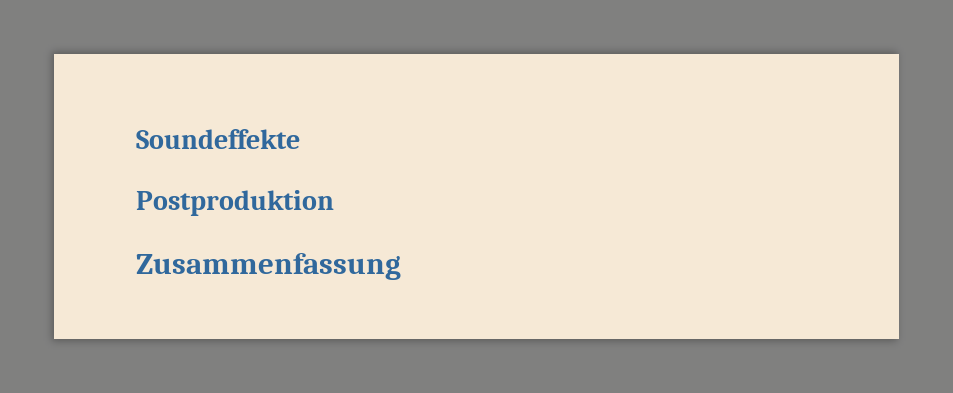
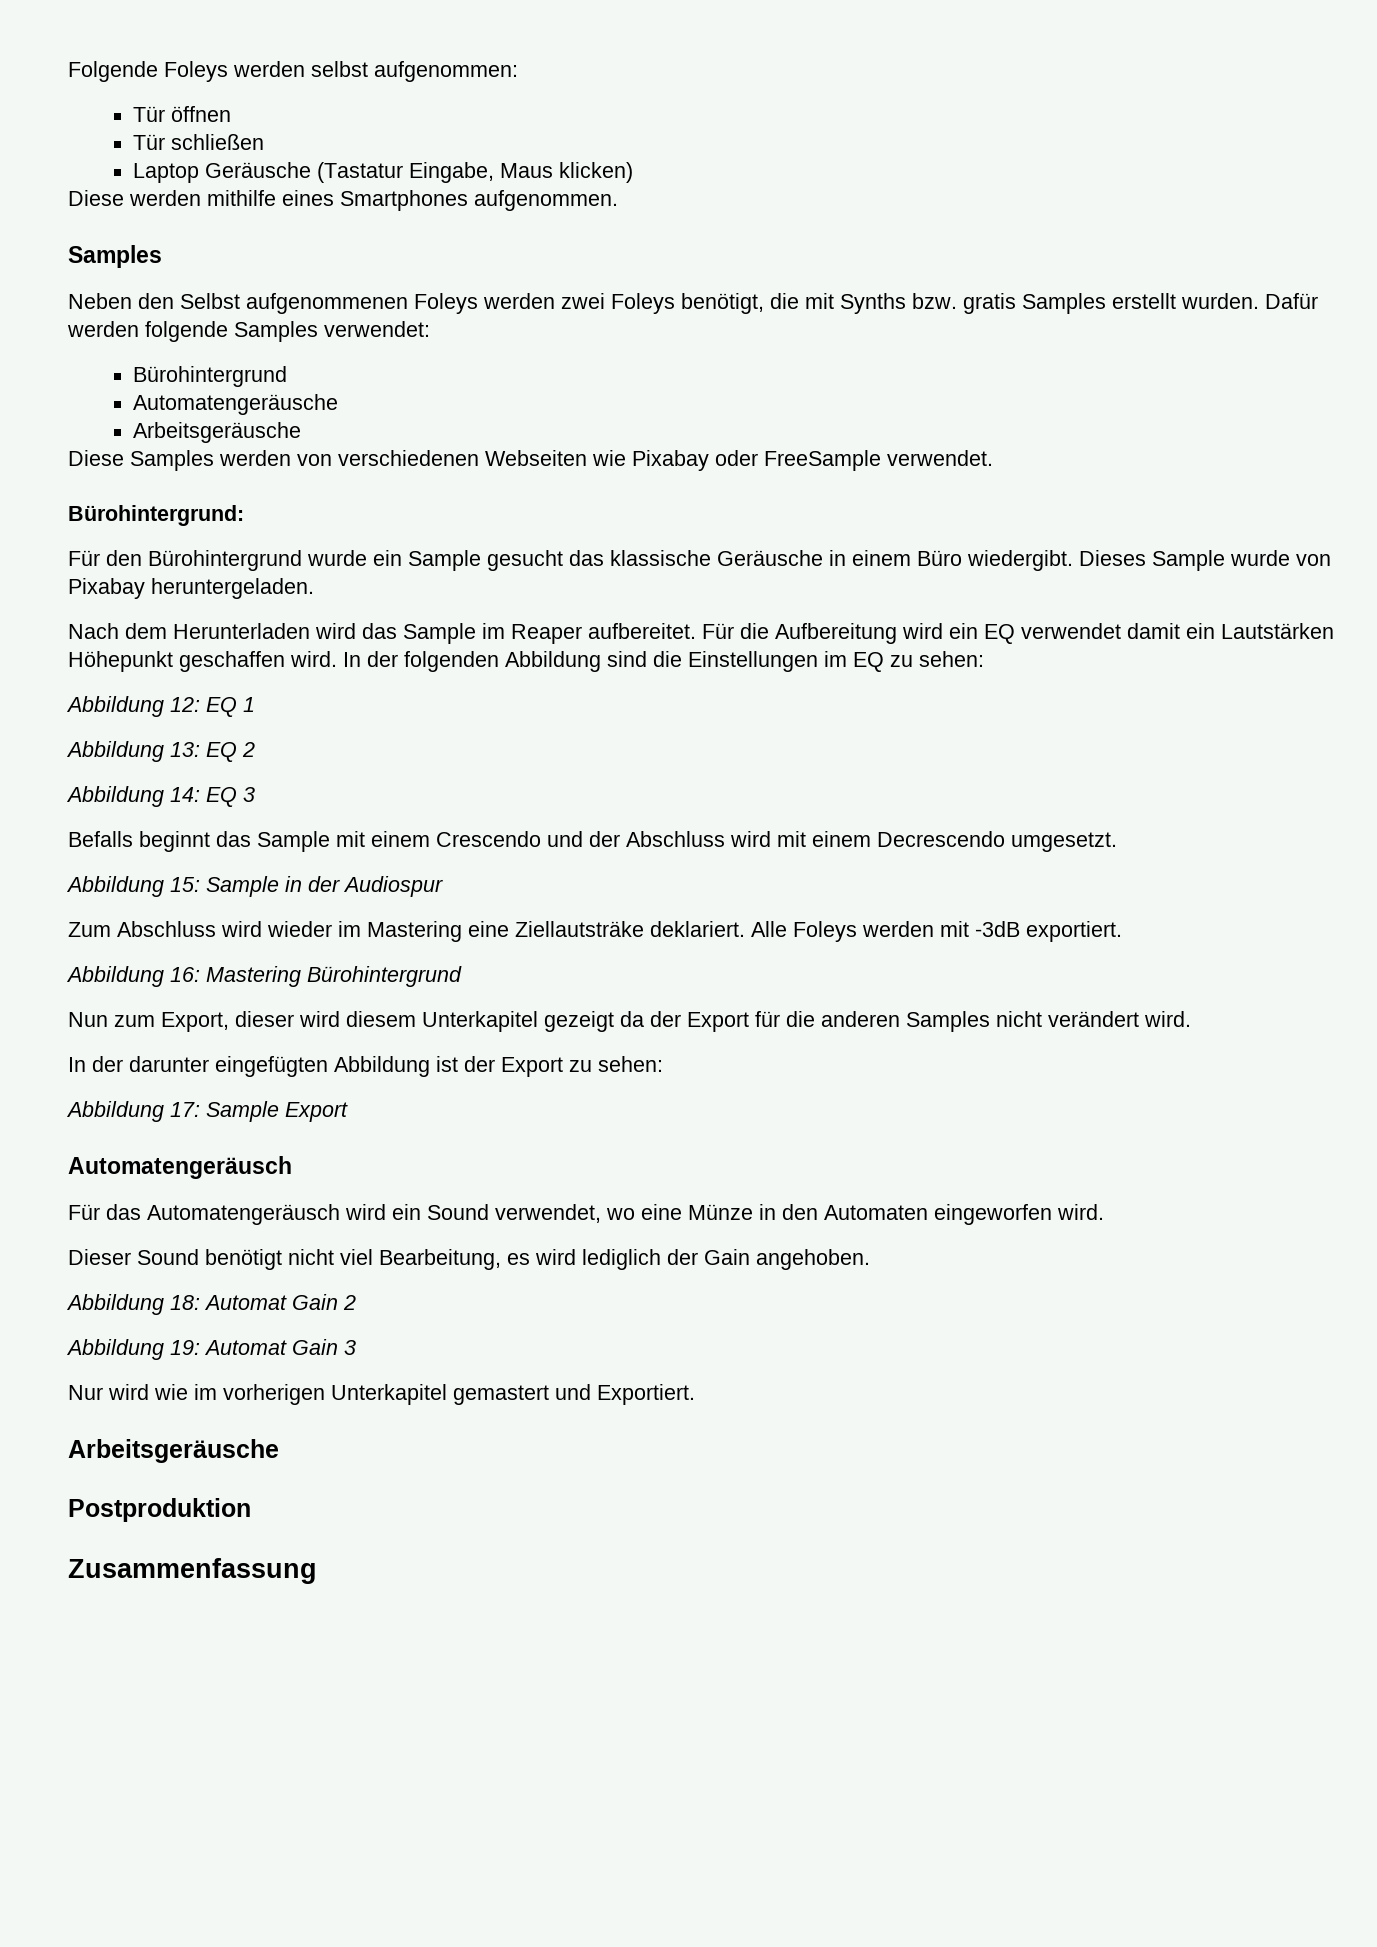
- Soundeffekte
+ Folgende Foleys werden selbst aufgenommen:
+ Tür öffnen
+ Tür schließen
+ Laptop Geräusche (Tastatur Eingabe, Maus klicken)
+ Diese werden mithilfe eines Smartphones aufgenommen.
+ Samples
+ Neben den Selbst aufgenommenen Foleys werden zwei Foleys benötigt, die mit Synths bzw. gratis Samples erstellt wurden. Dafür werden folgende Samples verwendet:
+ Bürohintergrund
+ Automatengeräusche
+ Arbeitsgeräusche
+ Diese Samples werden von verschiedenen Webseiten wie Pixabay oder FreeSample verwendet.
+ Bürohintergrund:
+ Für den Bürohintergrund wurde ein Sample gesucht das klassische Geräusche in einem Büro wiedergibt. Dieses Sample wurde von Pixabay heruntergeladen.
+ Nach dem Herunterladen wird das Sample im Reaper aufbereitet. Für die Aufbereitung wird ein EQ verwendet damit ein Lautstärken Höhepunkt geschaffen wird. In der folgenden Abbildung sind die Einstellungen im EQ zu sehen:
+ Abbildung 12: EQ 1
+ Abbildung 13: EQ 2
+ Abbildung 14: EQ 3
+ Befalls beginnt das Sample mit einem Crescendo und der Abschluss wird mit einem Decrescendo umgesetzt.
+ Abbildung 15: Sample in der Audiospur
+ Zum Abschluss wird wieder im Mastering eine Ziellautsträke deklariert. Alle Foleys werden mit -3dB exportiert.
+ Abbildung 16: Mastering Bürohintergrund
+ Nun zum Export, dieser wird diesem Unterkapitel gezeigt da der Export für die anderen Samples nicht verändert wird.
+ In der darunter eingefügten Abbildung ist der Export zu sehen:
+ Abbildung 17: Sample Export
+ Automatengeräusch
+ Für das Automatengeräusch wird ein Sound verwendet, wo eine Münze in den Automaten eingeworfen wird.
+ Dieser Sound benötigt nicht viel Bearbeitung, es wird lediglich der Gain angehoben.
+ Abbildung 18: Automat Gain 2
+ Abbildung 19: Automat Gain 3
+ Nur wird wie im vorherigen Unterkapitel gemastert und Exportiert.
+ Arbeitsgeräusche

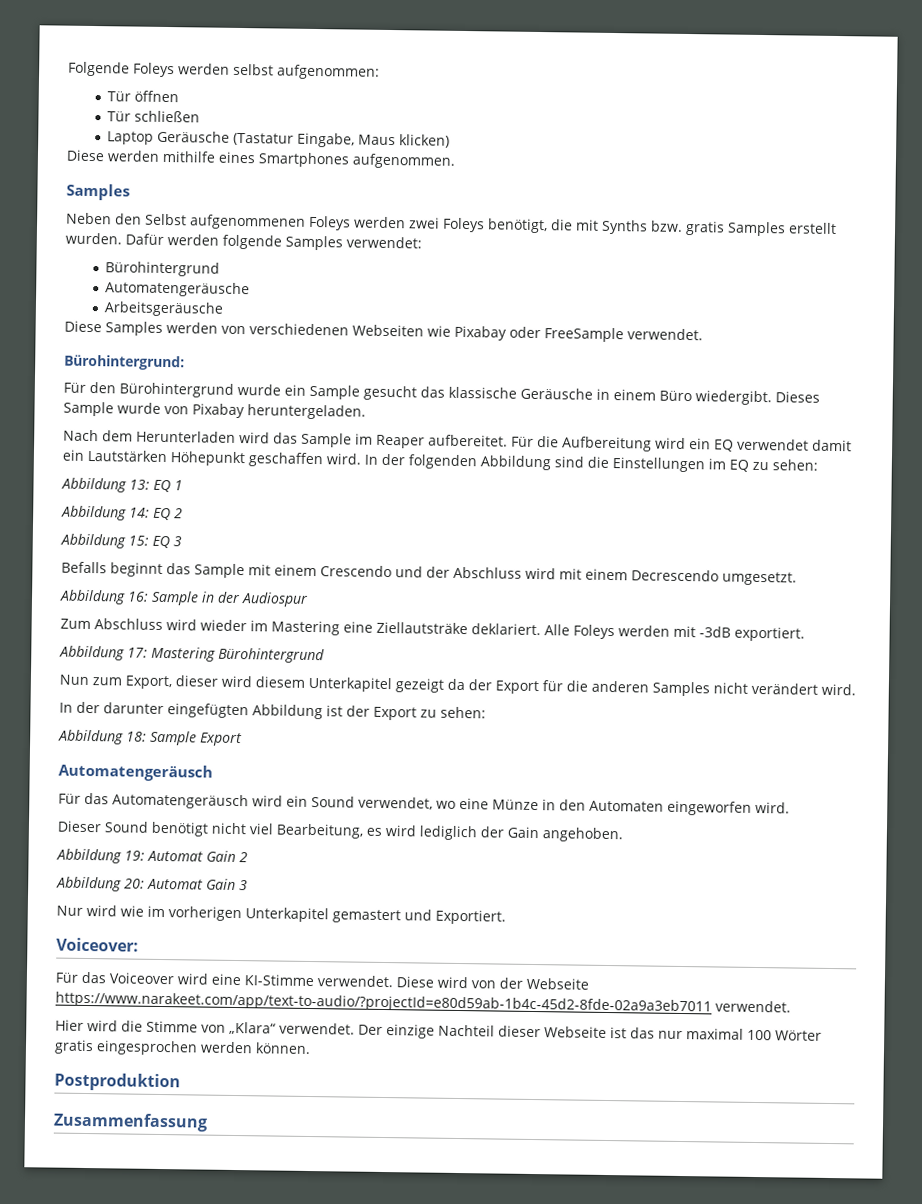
- Abbildung 12: EQ 1
+ Abbildung 13: EQ 1
- Abbildung 13: EQ 2
+ Abbildung 14: EQ 2
- Abbildung 14: EQ 3
+ Abbildung 15: EQ 3
- Abbildung 15: Sample in der Audiospur
+ Abbildung 16: Sample in der Audiospur
- Abbildung 16: Mastering Bürohintergrund
+ Abbildung 17: Mastering Bürohintergrund
- Abbildung 17: Sample Export
+ Abbildung 18: Sample Export
- Abbildung 18: Automat Gain 2
+ Abbildung 19: Automat Gain 2
- Abbildung 19: Automat Gain 3
+ Abbildung 20: Automat Gain 3
  Nur wird wie im vorherigen Unterkapitel gemastert und Exportiert.
- Arbeitsgeräusche
+ Voiceover:
+ Für das Voiceover wird eine KI-Stimme verwendet. Diese wird von der Webseite https://www.narakeet.com/app/text-to-audio/?projectId=e80d59ab-1b4c-45d2-8fde-02a9a3eb7011 verwendet.
+ Hier wird die Stimme von „Klara“ verwendet. Der einzige Nachteil dieser Webseite ist das nur maximal 100 Wörter gratis eingesprochen werden können.

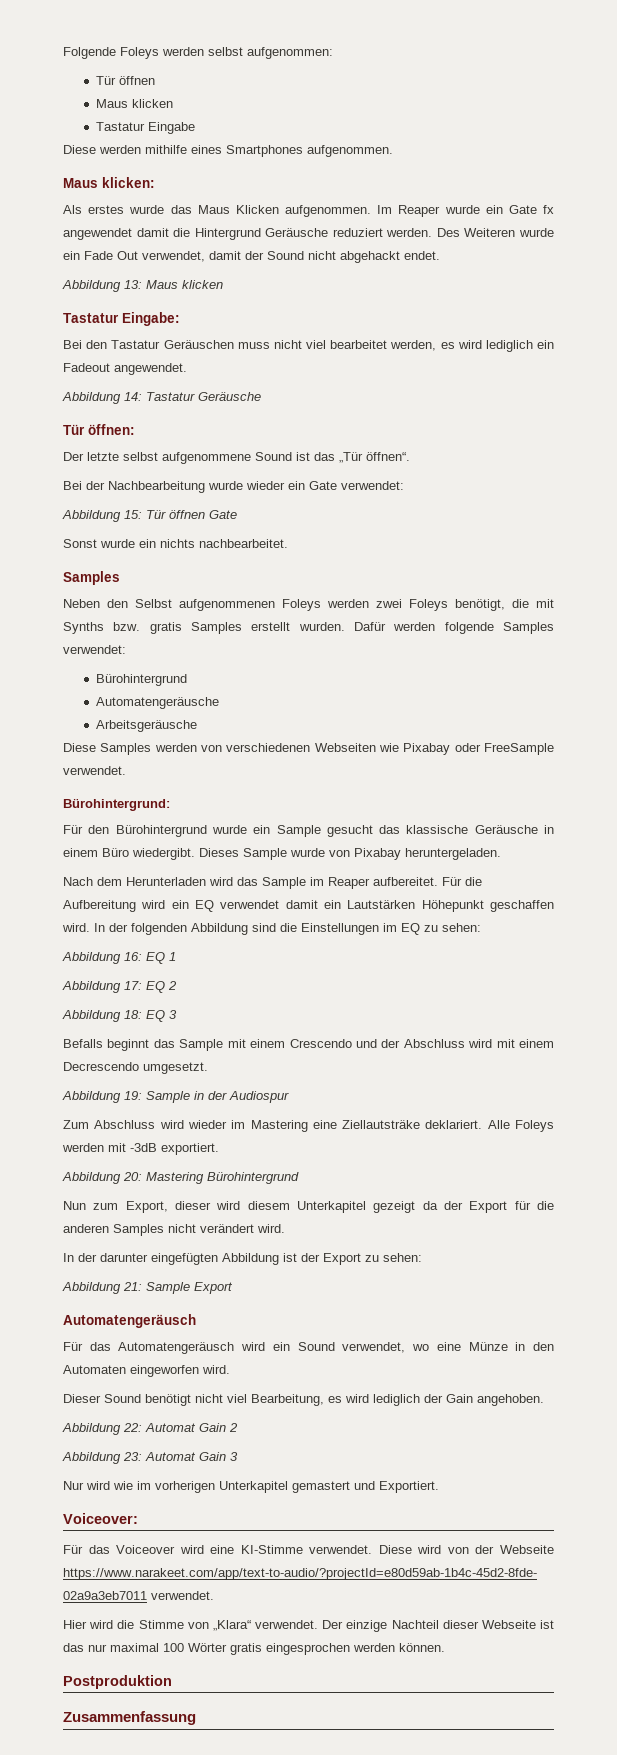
  Folgende Foleys werden selbst aufgenommen:
  Tür öffnen
- Tür schließen
- Laptop Geräusche (Tastatur Eingabe, Maus klicken)
+ Maus klicken
+ Tastatur Eingabe
+ Maus klicken:
+ Als erstes wurde das Maus Klicken aufgenommen. Im Reaper wurde ein Gate fx angewendet damit die Hintergrund Geräusche reduziert werden. Des Weiteren wurde ein Fade Out verwendet, damit der Sound nicht abgehackt endet.
+ Abbildung 13: Maus klicken
+ Tastatur Eingabe:
+ Bei den Tastatur Geräuschen muss nicht viel bearbeitet werden, es wird lediglich ein Fadeout angewendet.
+ Abbildung 14: Tastatur Geräusche
+ Tür öffnen:
+ Der letzte selbst aufgenommene Sound ist das „Tür öffnen“.
+ Bei der Nachbearbeitung wurde wieder ein Gate verwendet:
+ Abbildung 15: Tür öffnen Gate
+ Sonst wurde ein nichts nachbearbeitet.
- Abbildung 13: EQ 1
+ Abbildung 16: EQ 1
- Abbildung 14: EQ 2
+ Abbildung 17: EQ 2
- Abbildung 15: EQ 3
+ Abbildung 18: EQ 3
- Abbildung 16: Sample in der Audiospur
+ Abbildung 19: Sample in der Audiospur
- Abbildung 17: Mastering Bürohintergrund
+ Abbildung 20: Mastering Bürohintergrund
- Abbildung 18: Sample Export
+ Abbildung 21: Sample Export
- Abbildung 19: Automat Gain 2
+ Abbildung 22: Automat Gain 2
- Abbildung 20: Automat Gain 3
+ Abbildung 23: Automat Gain 3

